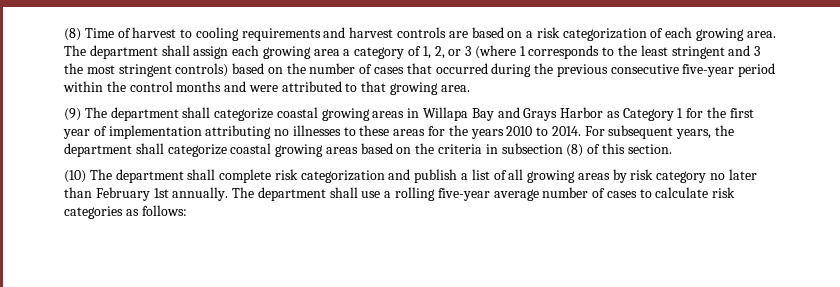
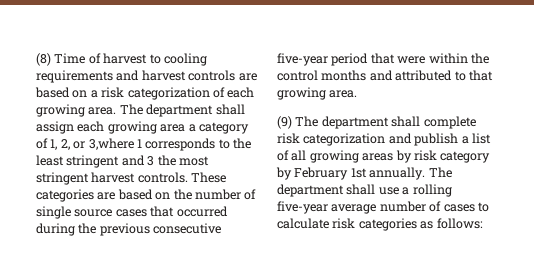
- The department shall assign each growing area a category of 1, 2, or 3 (where 1 corresponds to the least stringent and 3 the most stringent controls) based on the number of cases that occurred during the previous consecutive five-year period within the control months and were attributed to that growing area.
+ The department shall assign each growing area a category of 1, 2, or 3,where 1 corresponds to the least stringent and 3 the most stringent harvest controls. These categories are based on the number of single source cases that occurred during the previous consecutive five-year period that were within the control months and attributed to that growing area.
- (9) The department shall categorize coastal growing areas in Willapa Bay and Grays Harbor as Category 1 for the first year of implementation attributing no illnesses to these areas for the years 2010 to 2014. For subsequent years, the department shall categorize coastal growing areas based on the criteria in subsection (8) of this section.
- (10) The department shall complete risk categorization and publish a list of all growing areas by risk category no later than February 1st annually.
+ (9) The department shall complete risk categorization and publish a list of all growing areas by risk category by February 1st annually.

